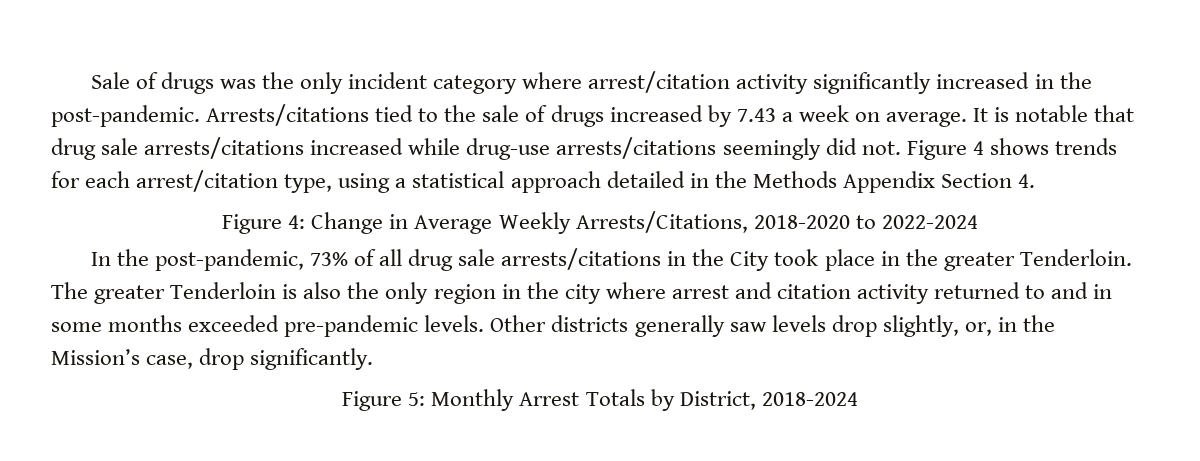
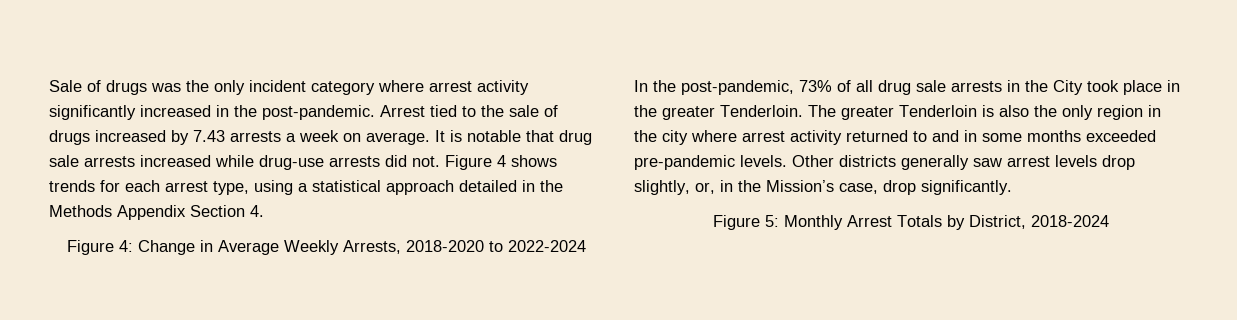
- Sale of drugs was the only incident category where arrest/citation activity significantly increased in the post-pandemic.
+ Sale of drugs was the only incident category where arrest activity significantly increased in the post-pandemic.
- Arrests/citations tied to the sale of drugs increased by 7.43 a week on average.
+ Arrest tied to the sale of drugs increased by 7.43 arrests a week on average.
- It is notable that drug sale arrests/citations increased while drug-use arrests/citations seemingly did not.
+ It is notable that drug sale arrests increased while drug-use arrests did not.
- Figure 4 shows trends for each arrest/citation type, using a statistical approach detailed in the Methods Appendix Section 4.
+ Figure 4 shows trends for each arrest type, using a statistical approach detailed in the Methods Appendix Section 4.
- Figure 4: Change in Average Weekly Arrests/Citations, 2018-2020 to 2022-2024
+ Figure 4: Change in Average Weekly Arrests, 2018-2020 to 2022-2024
- In the post-pandemic, 73% of all drug sale arrests/citations in the City took place in the greater Tenderloin.
+ In the post-pandemic, 73% of all drug sale arrests in the City took place in the greater Tenderloin.
- The greater Tenderloin is also the only region in the city where arrest and citation activity returned to and in some months exceeded pre-pandemic levels.
+ The greater Tenderloin is also the only region in the city where arrest activity returned to and in some months exceeded pre-pandemic levels.
- Other districts generally saw levels drop slightly, or, in the Mission’s case, drop significantly.
+ Other districts generally saw arrest levels drop slightly, or, in the Mission’s case, drop significantly.

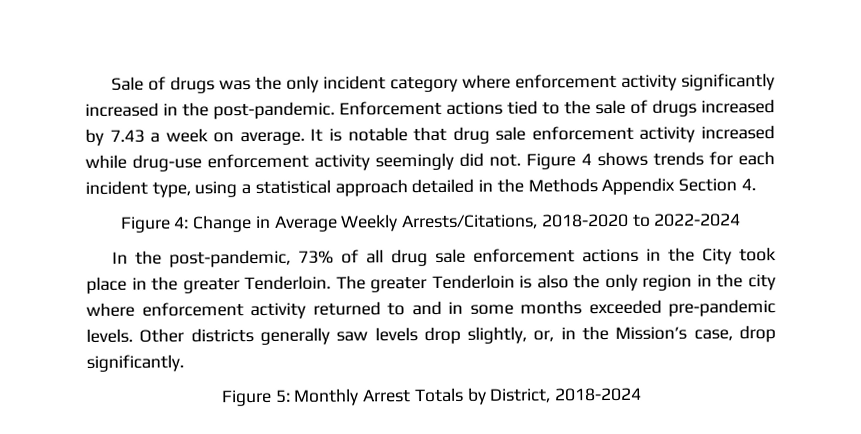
- Sale of drugs was the only incident category where arrest activity significantly increased in the post-pandemic.
+ Sale of drugs was the only incident category where enforcement activity significantly increased in the post-pandemic.
- Arrest tied to the sale of drugs increased by 7.43 arrests a week on average.
+ Enforcement actions tied to the sale of drugs increased by 7.43 a week on average.
- It is notable that drug sale arrests increased while drug-use arrests did not.
+ It is notable that drug sale enforcement activity increased while drug-use enforcement activity seemingly did not.
- Figure 4 shows trends for each arrest type, using a statistical approach detailed in the Methods Appendix Section 4.
+ Figure 4 shows trends for each incident type, using a statistical approach detailed in the Methods Appendix Section 4.
- Figure 4: Change in Average Weekly Arrests, 2018-2020 to 2022-2024
+ Figure 4: Change in Average Weekly Arrests/Citations, 2018-2020 to 2022-2024
- In the post-pandemic, 73% of all drug sale arrests in the City took place in the greater Tenderloin.
+ In the post-pandemic, 73% of all drug sale enforcement actions in the City took place in the greater Tenderloin.
- The greater Tenderloin is also the only region in the city where arrest activity returned to and in some months exceeded pre-pandemic levels.
+ The greater Tenderloin is also the only region in the city where enforcement activity returned to and in some months exceeded pre-pandemic levels.
- Other districts generally saw arrest levels drop slightly, or, in the Mission’s case, drop significantly.
+ Other districts generally saw levels drop slightly, or, in the Mission’s case, drop significantly.

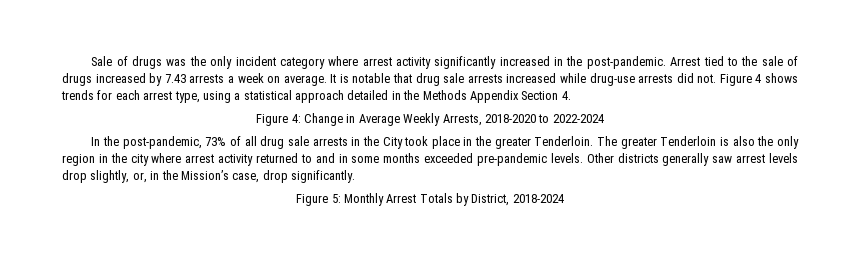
- Sale of drugs was the only incident category where enforcement activity significantly increased in the post-pandemic.
+ Sale of drugs was the only incident category where arrest activity significantly increased in the post-pandemic.
- Enforcement actions tied to the sale of drugs increased by 7.43 a week on average.
+ Arrest tied to the sale of drugs increased by 7.43 arrests a week on average.
- It is notable that drug sale enforcement activity increased while drug-use enforcement activity seemingly did not.
+ It is notable that drug sale arrests increased while drug-use arrests did not.
- Figure 4 shows trends for each incident type, using a statistical approach detailed in the Methods Appendix Section 4.
+ Figure 4 shows trends for each arrest type, using a statistical approach detailed in the Methods Appendix Section 4.
- Figure 4: Change in Average Weekly Arrests/Citations, 2018-2020 to 2022-2024
+ Figure 4: Change in Average Weekly Arrests, 2018-2020 to 2022-2024
- In the post-pandemic, 73% of all drug sale enforcement actions in the City took place in the greater Tenderloin.
+ In the post-pandemic, 73% of all drug sale arrests in the City took place in the greater Tenderloin.
- The greater Tenderloin is also the only region in the city where enforcement activity returned to and in some months exceeded pre-pandemic levels.
+ The greater Tenderloin is also the only region in the city where arrest activity returned to and in some months exceeded pre-pandemic levels.
- Other districts generally saw levels drop slightly, or, in the Mission’s case, drop significantly.
+ Other districts generally saw arrest levels drop slightly, or, in the Mission’s case, drop significantly.

